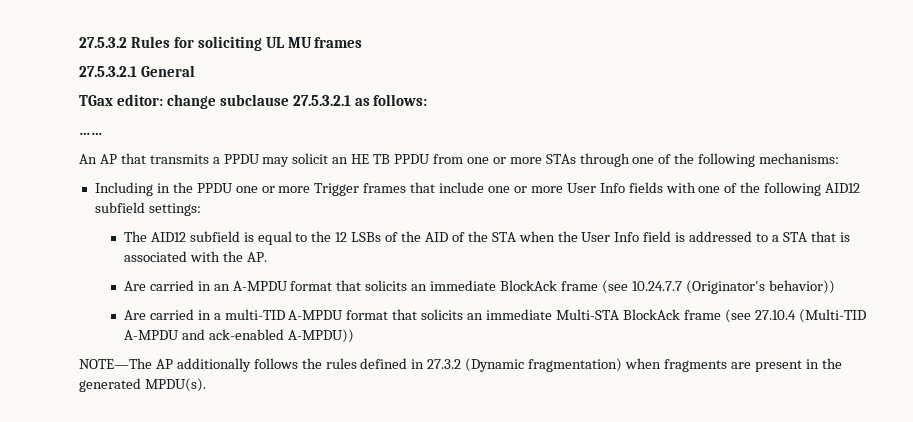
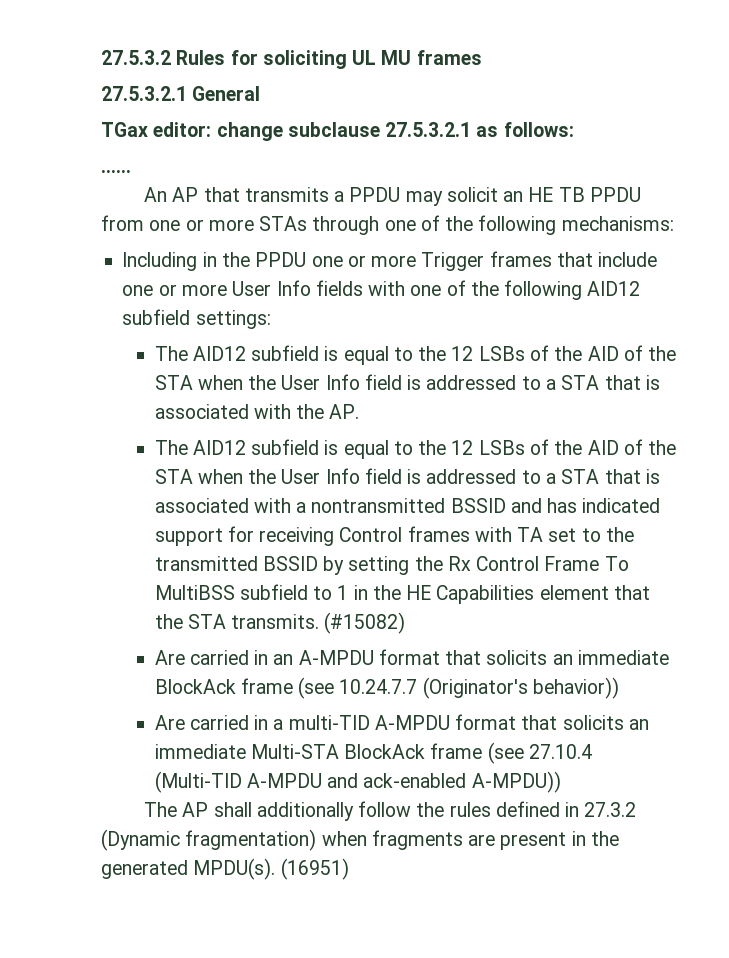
+ The AID12 subfield is equal to the 12 LSBs of the AID of the STA when the User Info field is addressed to a STA that is associated with a nontransmitted BSSID and has indicated support for receiving Control frames with TA set to the transmitted BSSID by setting the Rx Control Frame To MultiBSS subfield to 1 in the HE Capabilities element that the STA transmits. (#15082)
- NOTE—The AP additionally follows the rules defined in 27.3.2 (Dynamic fragmentation) when fragments are present in the generated MPDU(s).
+ The AP shall additionally follow the rules defined in 27.3.2 (Dynamic fragmentation) when fragments are present in the generated MPDU(s).
+ (16951)

